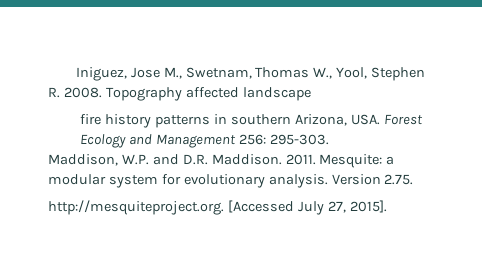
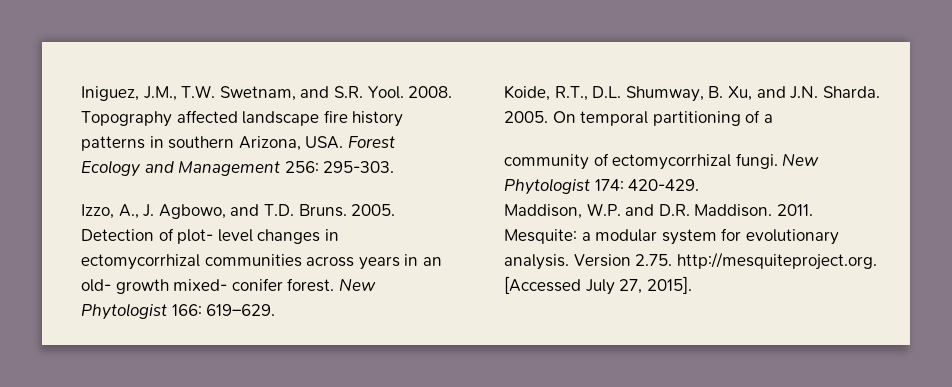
- Iniguez, Jose M., Swetnam, Thomas W., Yool, Stephen R. 2008.
+ Iniguez, J.M., T.W. Swetnam, and S.R. Yool. 2008.
- Topography affected landscape
- fire history patterns in southern Arizona, USA. Forest Ecology and Management 256: 295-303.
+ Topography affected landscape fire history patterns in southern Arizona, USA. Forest Ecology and Management 256: 295-303.
+ Izzo, A., J. Agbowo, and T.D. Bruns. 2005. Detection of plot- level changes in ectomycorrhizal communities across years in an old- growth mixed- conifer forest. New Phytologist 166: 619–629.
+ Koide, R.T., D.L. Shumway, B. Xu, and J.N. Sharda. 2005. On temporal partitioning of a
+ community of ectomycorrhizal fungi. New Phytologist 174: 420-429.
- Version 2.75.
- http://mesquiteproject.org. [Accessed July 27, 2015].
+ Version 2.75. http://mesquiteproject.org. [Accessed July 27, 2015].

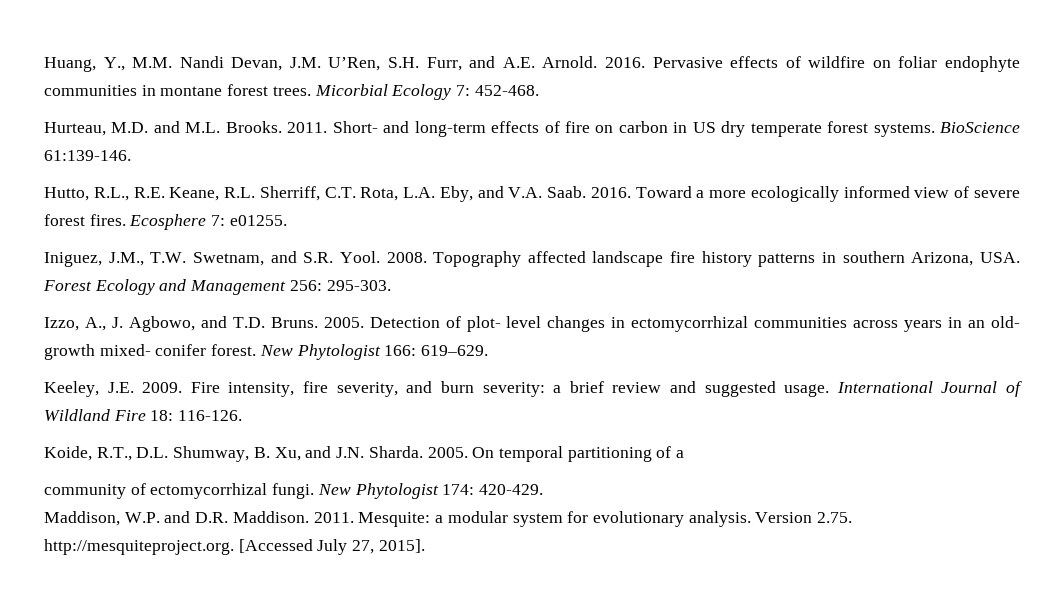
+ Huang, Y., M.M. Nandi Devan, J.M. U’Ren, S.H. Furr, and A.E. Arnold. 2016. Pervasive effects of wildfire on foliar endophyte communities in montane forest trees. Micorbial Ecology 7: 452-468.
+ Hurteau, M.D. and M.L. Brooks. 2011. Short- and long-term effects of fire on carbon in US dry temperate forest systems. BioScience 61:139-146.
+ Hutto, R.L., R.E. Keane, R.L. Sherriff, C.T. Rota, L.A. Eby, and V.A. Saab. 2016. Toward a more ecologically informed view of severe forest fires. Ecosphere 7: e01255.
+ Keeley, J.E. 2009. Fire intensity, fire severity, and burn severity: a brief review and suggested usage. International Journal of Wildland Fire 18: 116-126.

